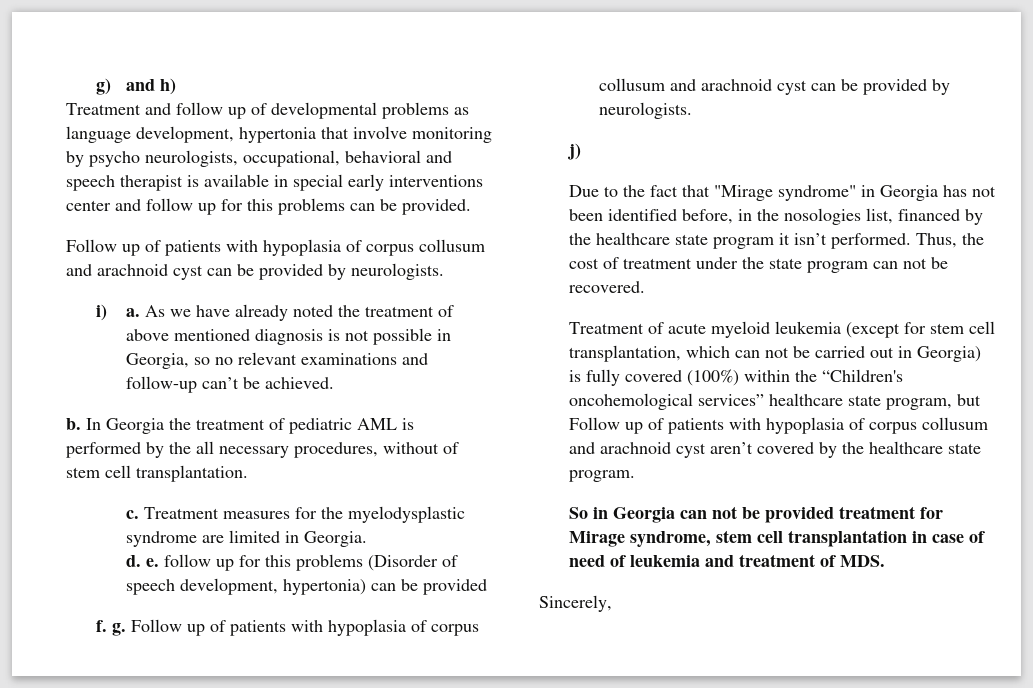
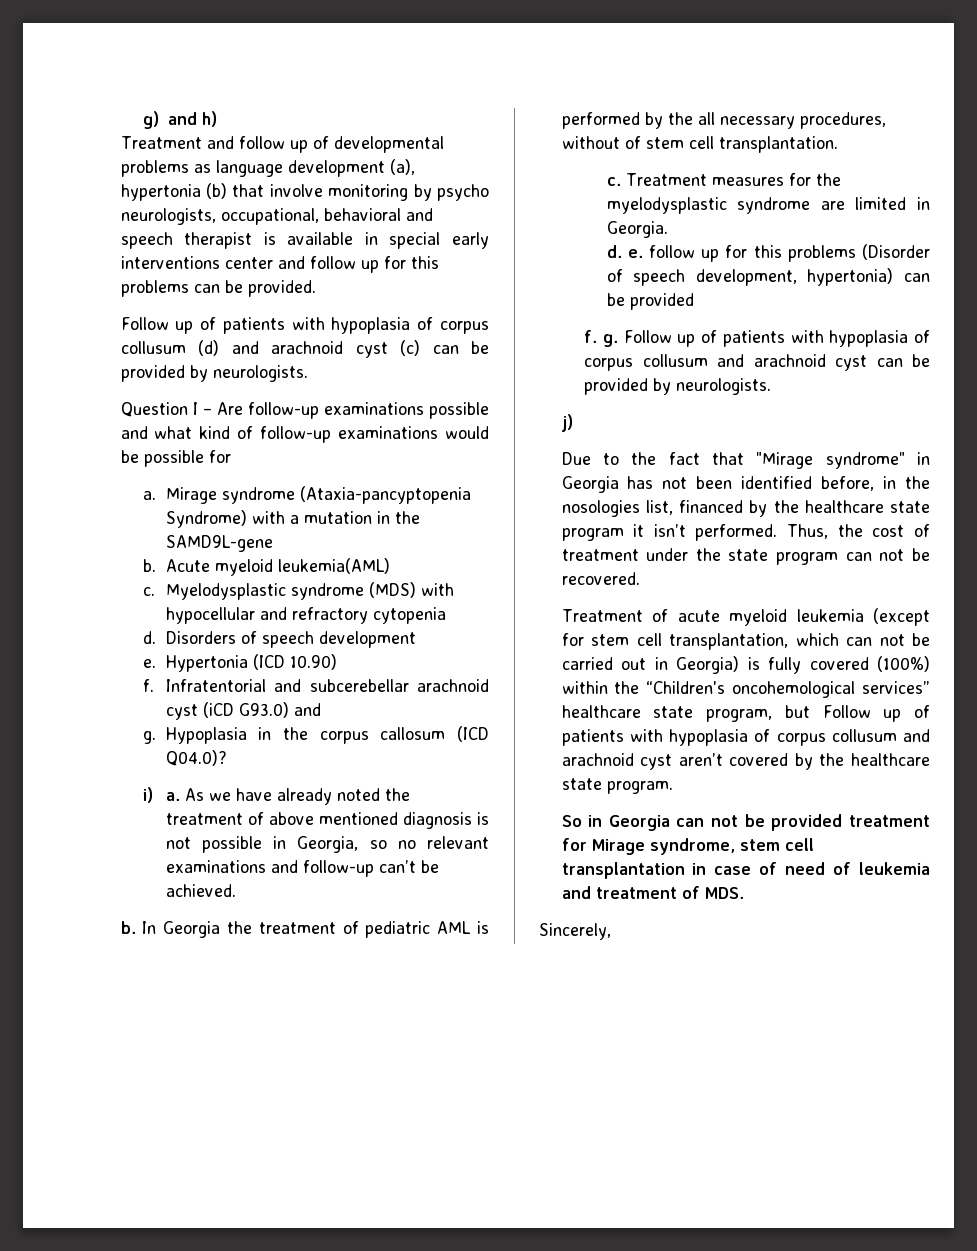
- Treatment and follow up of developmental problems as language development, hypertonia that involve monitoring by psycho neurologists, occupational, behavioral and speech therapist is available in special early interventions center and follow up for this problems can be provided.
- Follow up of patients with hypoplasia of corpus collusum and arachnoid cyst can be provided by neurologists.
+ Treatment and follow up of developmental problems as language development (a), hypertonia (b) that involve monitoring by psycho neurologists, occupational, behavioral and speech therapist is available in special early interventions center and follow up for this problems can be provided.
+ Follow up of patients with hypoplasia of corpus collusum (d) and arachnoid cyst (c) can be provided by neurologists.
+ Question I – Are follow-up examinations possible and what kind of follow-up examinations would be possible for
+ a. Mirage syndrome (Ataxia-pancyptopenia Syndrome) with a mutation in the SAMD9L-gene
+ b. Acute myeloid leukemia(AML)
+ c. Myelodysplastic syndrome (MDS) with hypocellular and refractory cytopenia
+ d. Disorders of speech development
+ e. Hypertonia (ICD 10.90)
+ f. Infratentorial and subcerebellar arachnoid cyst (iCD G93.0) and
+ g. Hypoplasia in the corpus callosum (ICD Q04.0)?

